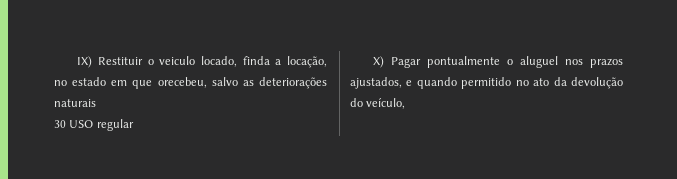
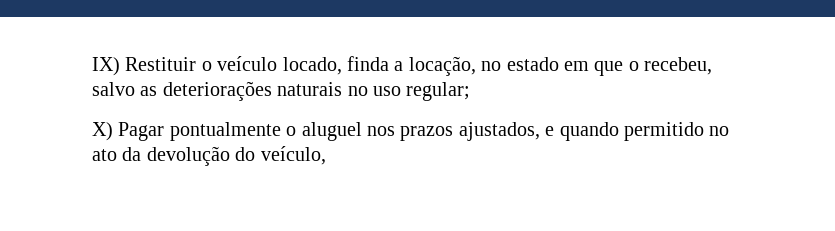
- IX) Restituir o veiculo locado, finda a locação, no estado em que orecebeu, salvo as deteriorações naturais
- 30 USO regular
+ IX) Restituir o veículo locado, finda a locação, no estado em que o recebeu, salvo as deteriorações naturais no uso regular;

